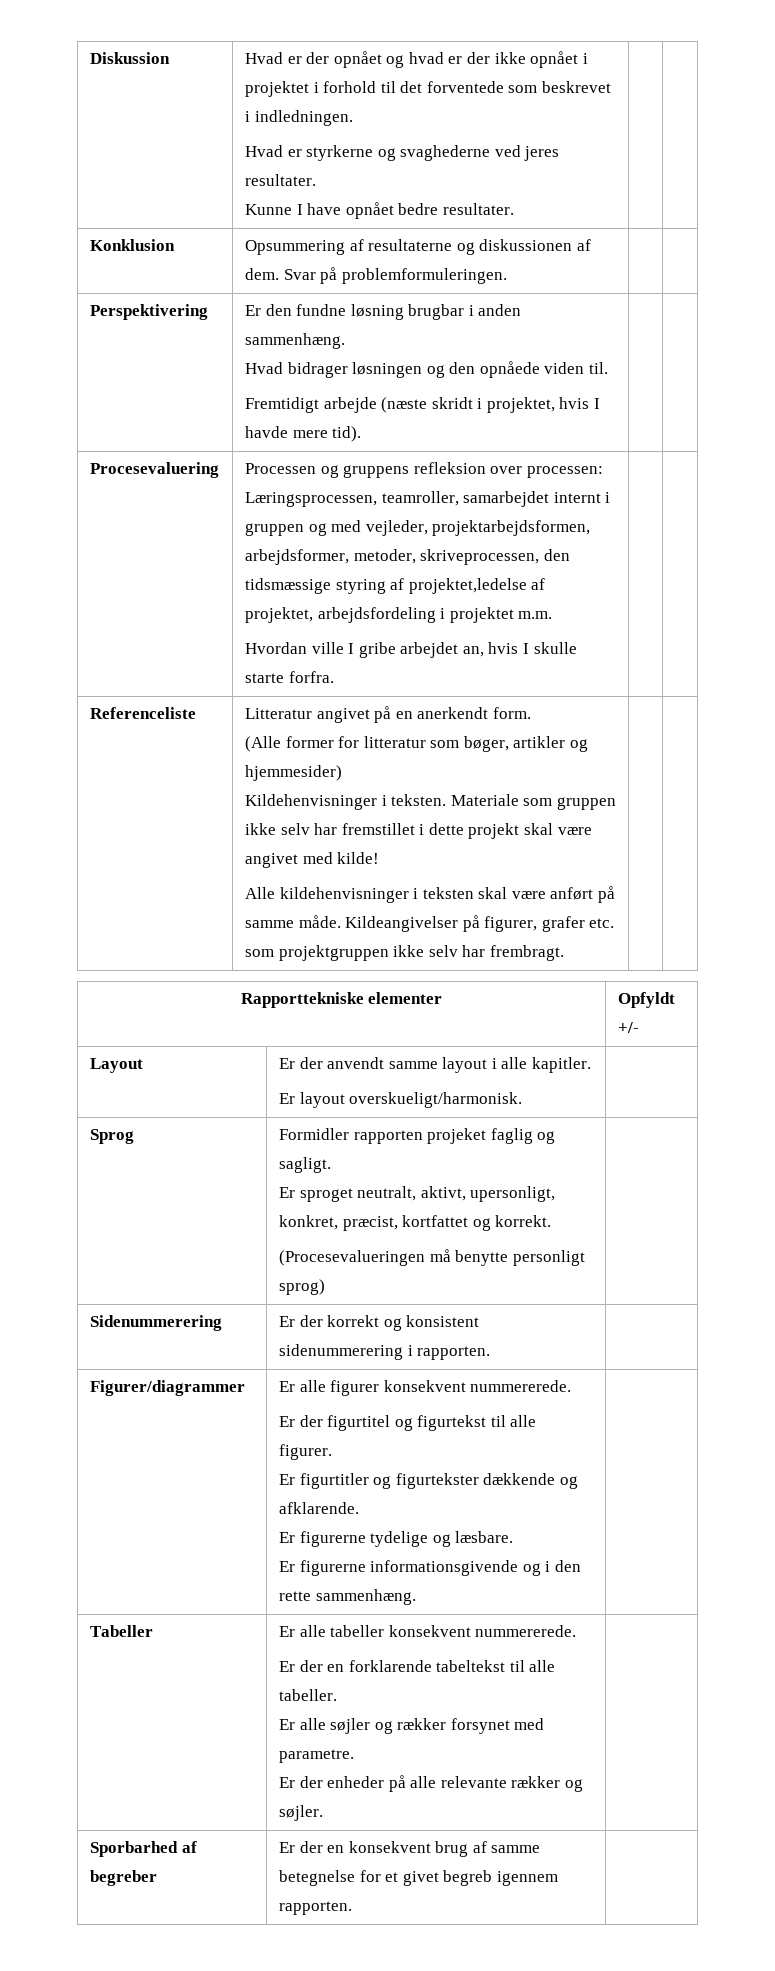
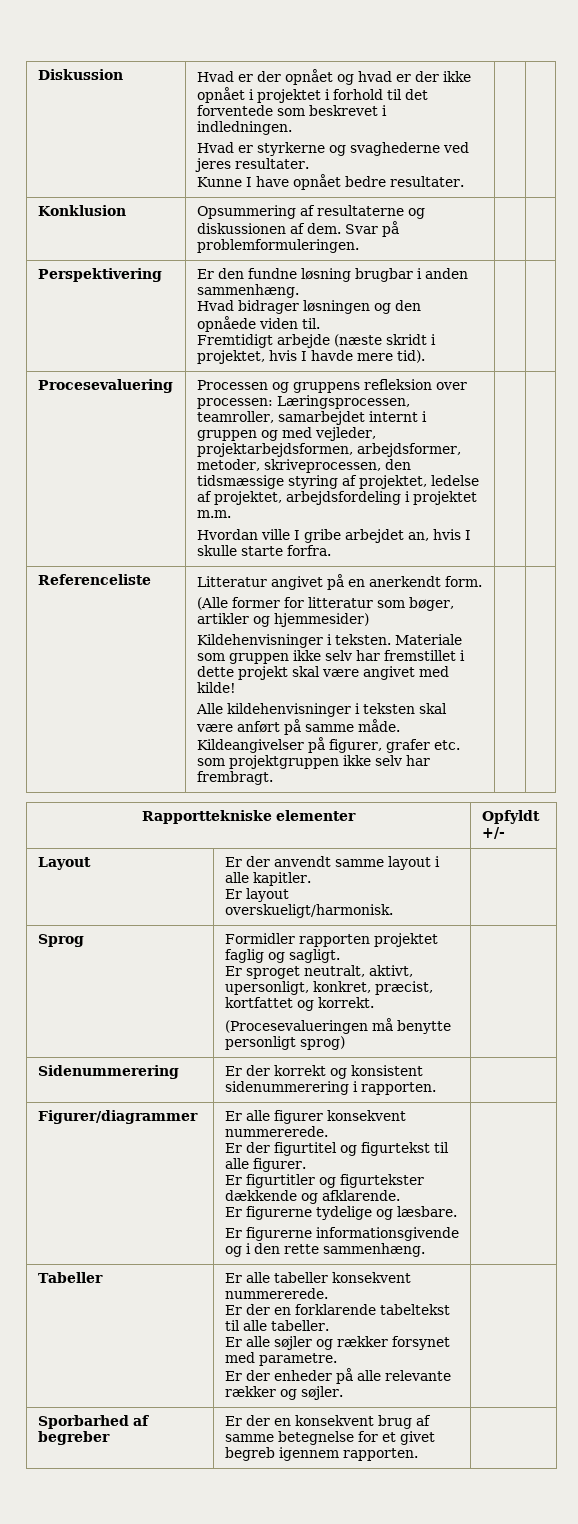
- Processen og gruppens refleksion over processen: Læringsprocessen, teamroller, samarbejdet internt i gruppen og med vejleder, projektarbejdsformen, arbejdsformer, metoder, skriveprocessen, den tidsmæssige styring af projektet,ledelse af projektet, arbejdsfordeling i projektet m.m.
+ Processen og gruppens refleksion over processen: Læringsprocessen, teamroller, samarbejdet internt i gruppen og med vejleder, projektarbejdsformen, arbejdsformer, metoder, skriveprocessen, den tidsmæssige styring af projektet, ledelse af projektet, arbejdsfordeling i projektet m.m.
- Sprog | Formidler rapporten projeket faglig og sagligt.
+ Sprog | Formidler rapporten projektet faglig og sagligt.

